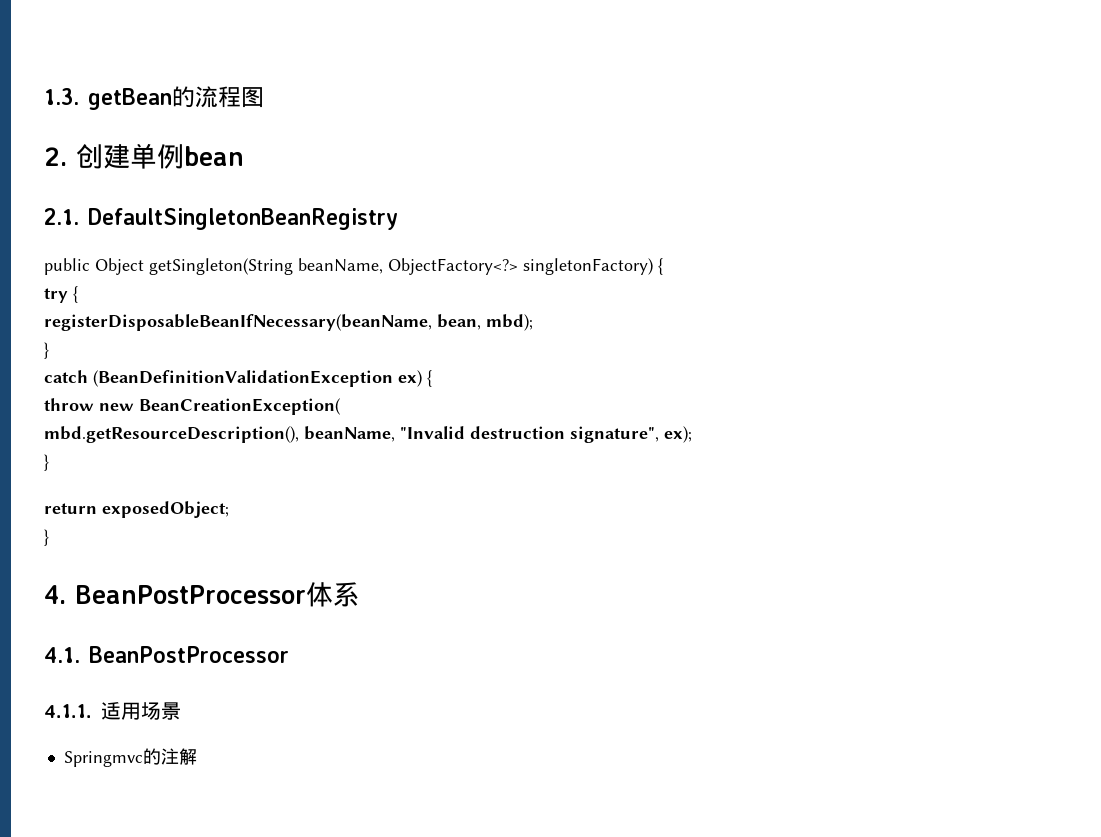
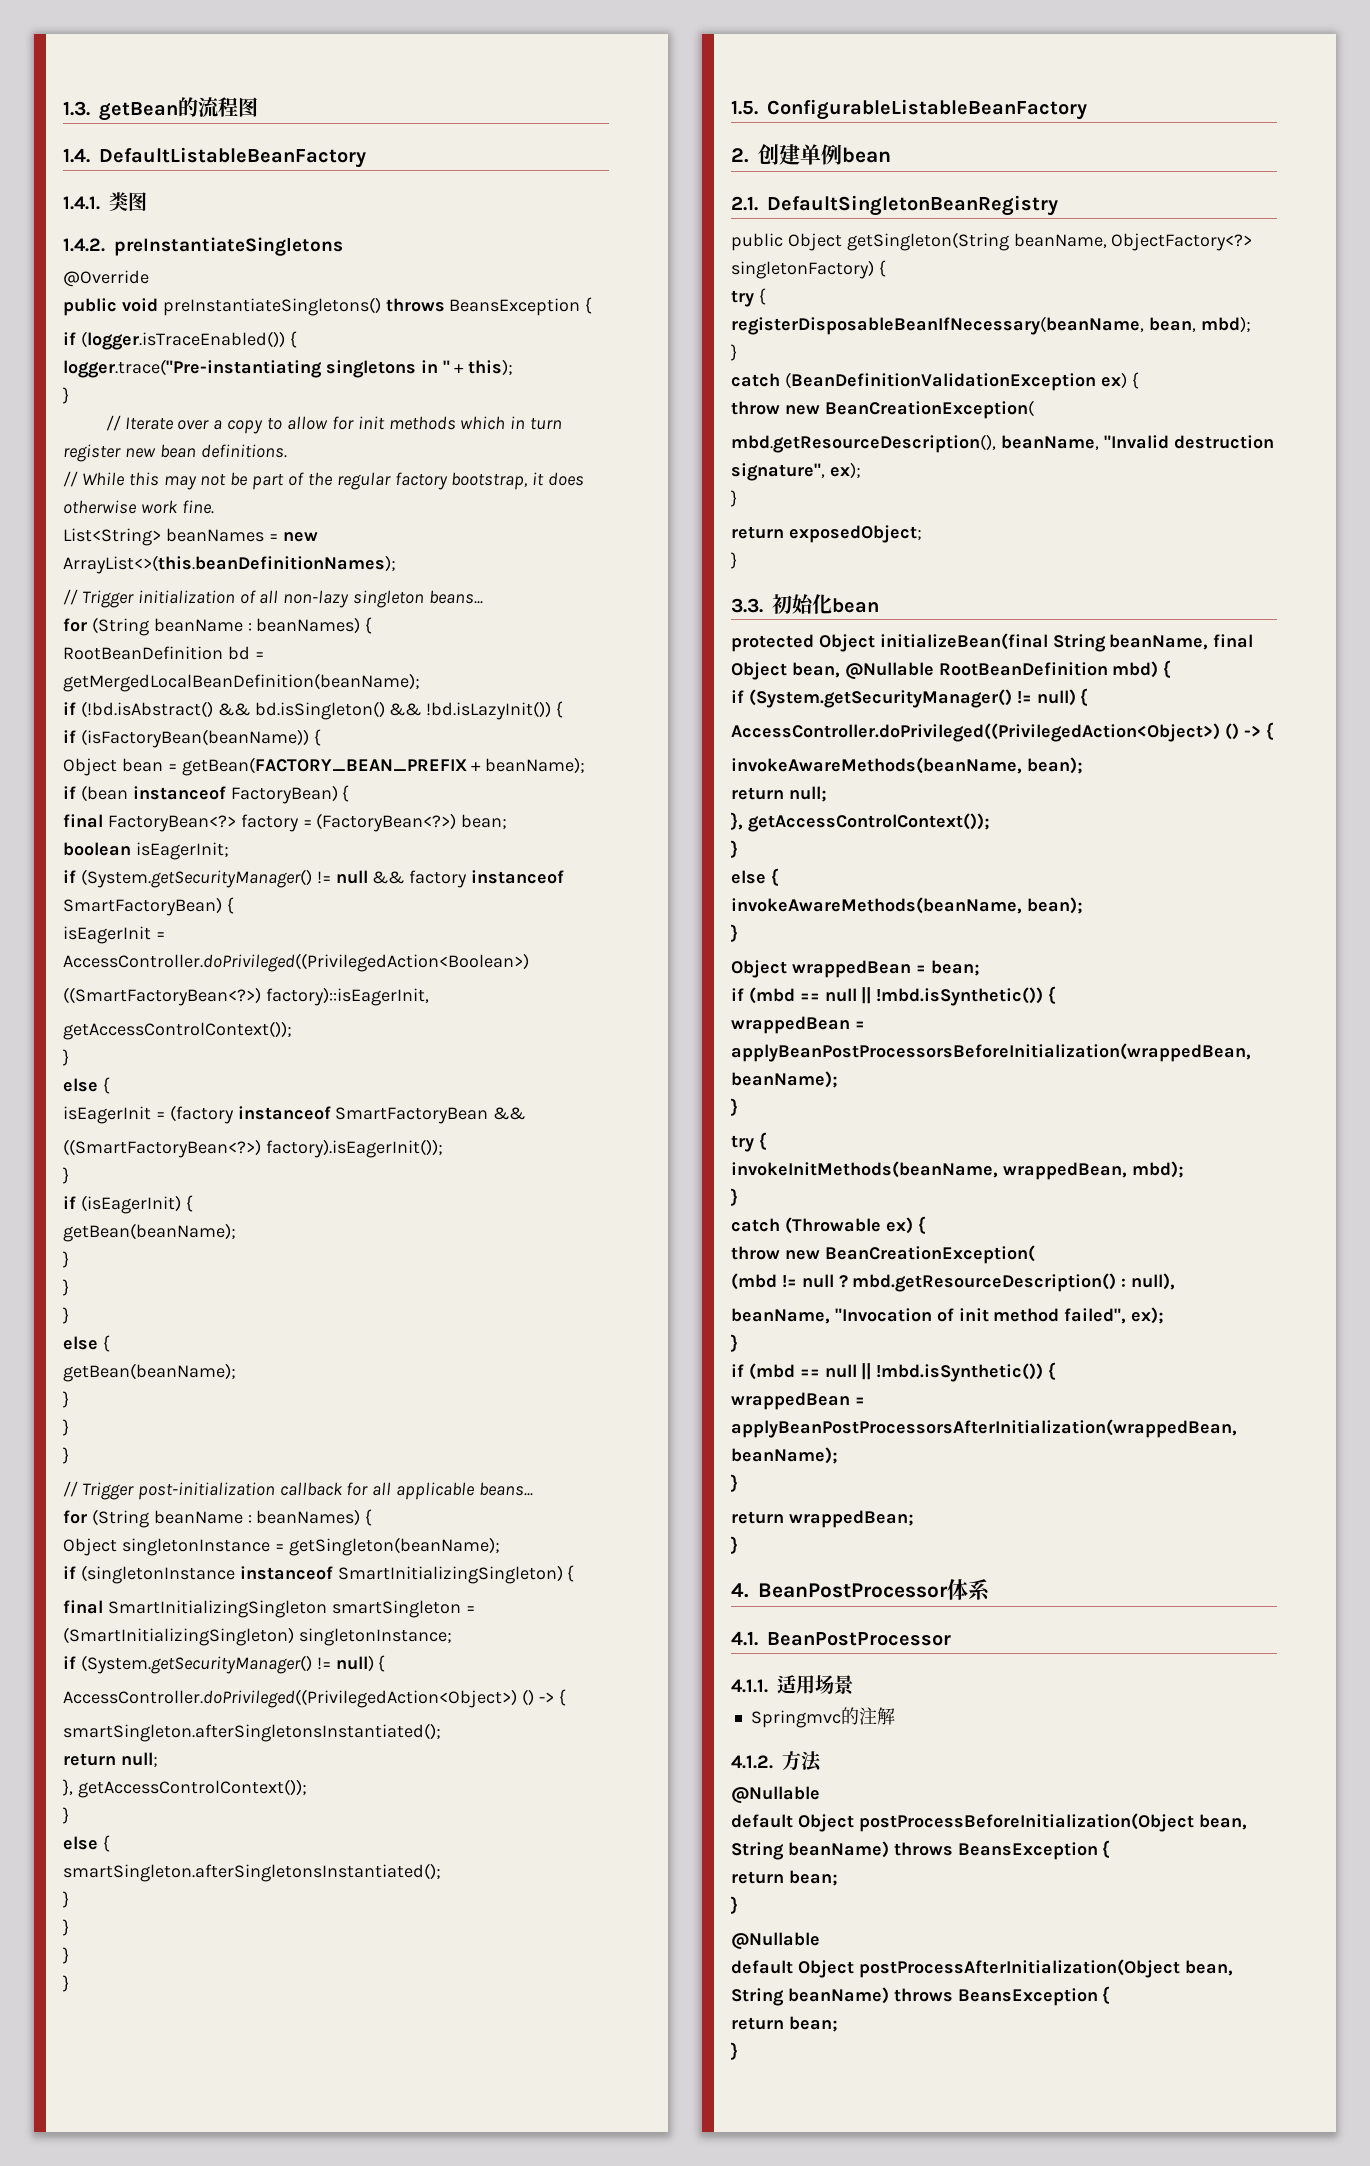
+ 1.4. DefaultListableBeanFactory
+ 1.4.1.类图
+ 1.4.2. preInstantiateSingletons
+ @Override
+ public void preInstantiateSingletons() throws BeansException {
+ if (logger.isTraceEnabled()) {
+ logger.trace("Pre-instantiating singletons in " + this);
+ }
+ // Iterate over a copy to allow for init methods which in turn register new bean definitions.
+ // While this may not be part of the regular factory bootstrap, it does otherwise work fine.
+ List<String> beanNames = new ArrayList<>(this.beanDefinitionNames);
+ // Trigger initialization of all non-lazy singleton beans...
+ for (String beanName : beanNames) {
+ RootBeanDefinition bd = getMergedLocalBeanDefinition(beanName);
+ if (!bd.isAbstract() && bd.isSingleton() && !bd.isLazyInit()) {
+ if (isFactoryBean(beanName)) {
+ Object bean = getBean(FACTORY_BEAN_PREFIX + beanName);
+ if (bean instanceof FactoryBean) {
+ final FactoryBean<?> factory = (FactoryBean<?>) bean;
+ boolean isEagerInit;
+ if (System.getSecurityManager() != null && factory instanceof SmartFactoryBean) {
+ isEagerInit = AccessController.doPrivileged((PrivilegedAction<Boolean>)
+ ((SmartFactoryBean<?>) factory)::isEagerInit,
+ getAccessControlContext());
+ }
+ else {
+ isEagerInit = (factory instanceof SmartFactoryBean &&
+ ((SmartFactoryBean<?>) factory).isEagerInit());
+ }
+ if (isEagerInit) {
+ getBean(beanName);
+ }
+ }
+ }
+ else {
+ getBean(beanName);
+ }
+ }
+ }
+ // Trigger post-initialization callback for all applicable beans...
+ for (String beanName : beanNames) {
+ Object singletonInstance = getSingleton(beanName);
+ if (singletonInstance instanceof SmartInitializingSingleton) {
+ final SmartInitializingSingleton smartSingleton = (SmartInitializingSingleton) singletonInstance;
+ if (System.getSecurityManager() != null) {
+ AccessController.doPrivileged((PrivilegedAction<Object>) () -> {
+ smartSingleton.afterSingletonsInstantiated();
+ return null;
+ }, getAccessControlContext());
+ }
+ else {
+ smartSingleton.afterSingletonsInstantiated();
+ }
+ }
+ }
+ }
+ 1.5. ConfigurableListableBeanFactory
+ 3.3.初始化bean
+ protected Object initializeBean(final String beanName, final Object bean, @Nullable RootBeanDefinition mbd) {
+ if (System.getSecurityManager() != null) {
+ AccessController.doPrivileged((PrivilegedAction<Object>) () -> {
+ invokeAwareMethods(beanName, bean);
+ return null;
+ }, getAccessControlContext());
+ }
+ else {
+ invokeAwareMethods(beanName, bean);
+ }
+ Object wrappedBean = bean;
+ if (mbd == null || !mbd.isSynthetic()) {
+ wrappedBean = applyBeanPostProcessorsBeforeInitialization(wrappedBean, beanName);
+ }
+ try {
+ invokeInitMethods(beanName, wrappedBean, mbd);
+ }
+ catch (Throwable ex) {
+ throw new BeanCreationException(
+ (mbd != null ? mbd.getResourceDescription() : null),
+ beanName, "Invocation of init method failed", ex);
+ }
+ if (mbd == null || !mbd.isSynthetic()) {
+ wrappedBean = applyBeanPostProcessorsAfterInitialization(wrappedBean, beanName);
+ }
+ return wrappedBean;
+ }
+ 4.1.2.方法
+ @Nullable
+ default Object postProcessBeforeInitialization(Object bean, String beanName) throws BeansException {
+ return bean;
+ }
+ @Nullable
+ default Object postProcessAfterInitialization(Object bean, String beanName) throws BeansException {
+ return bean;
+ }

